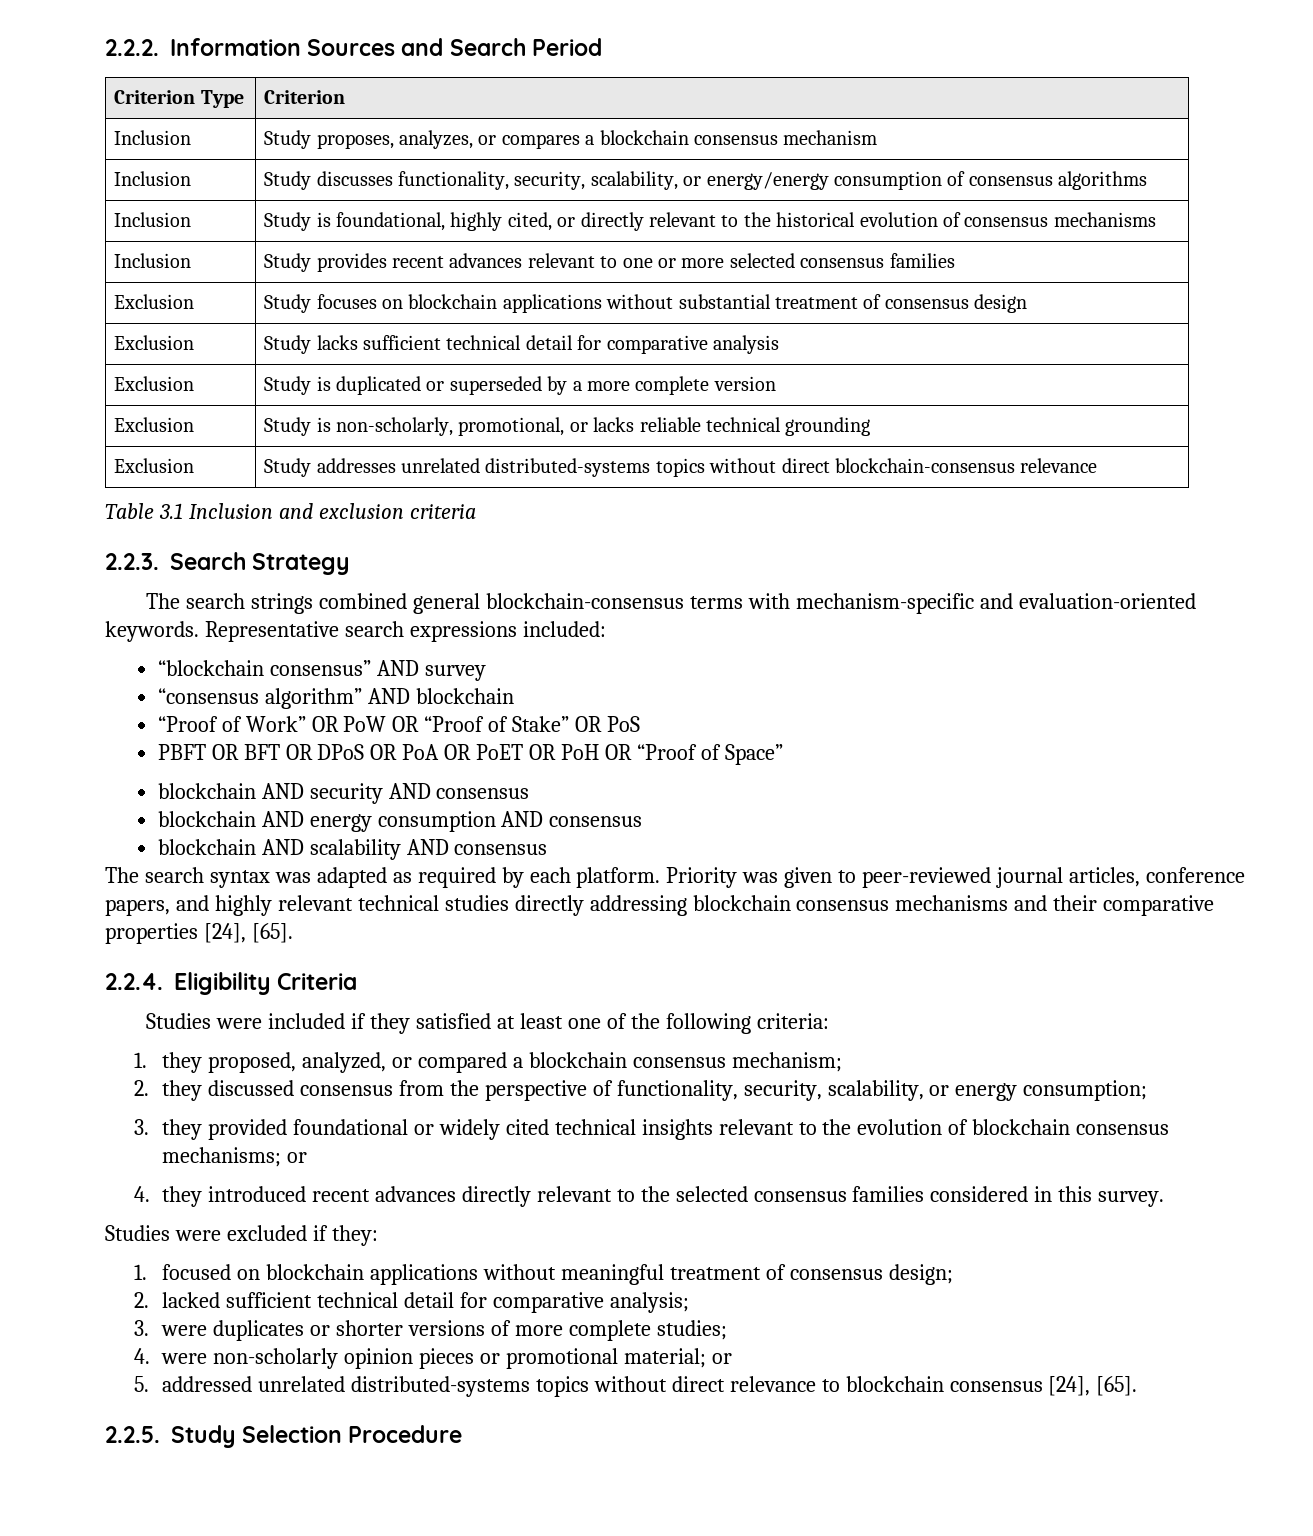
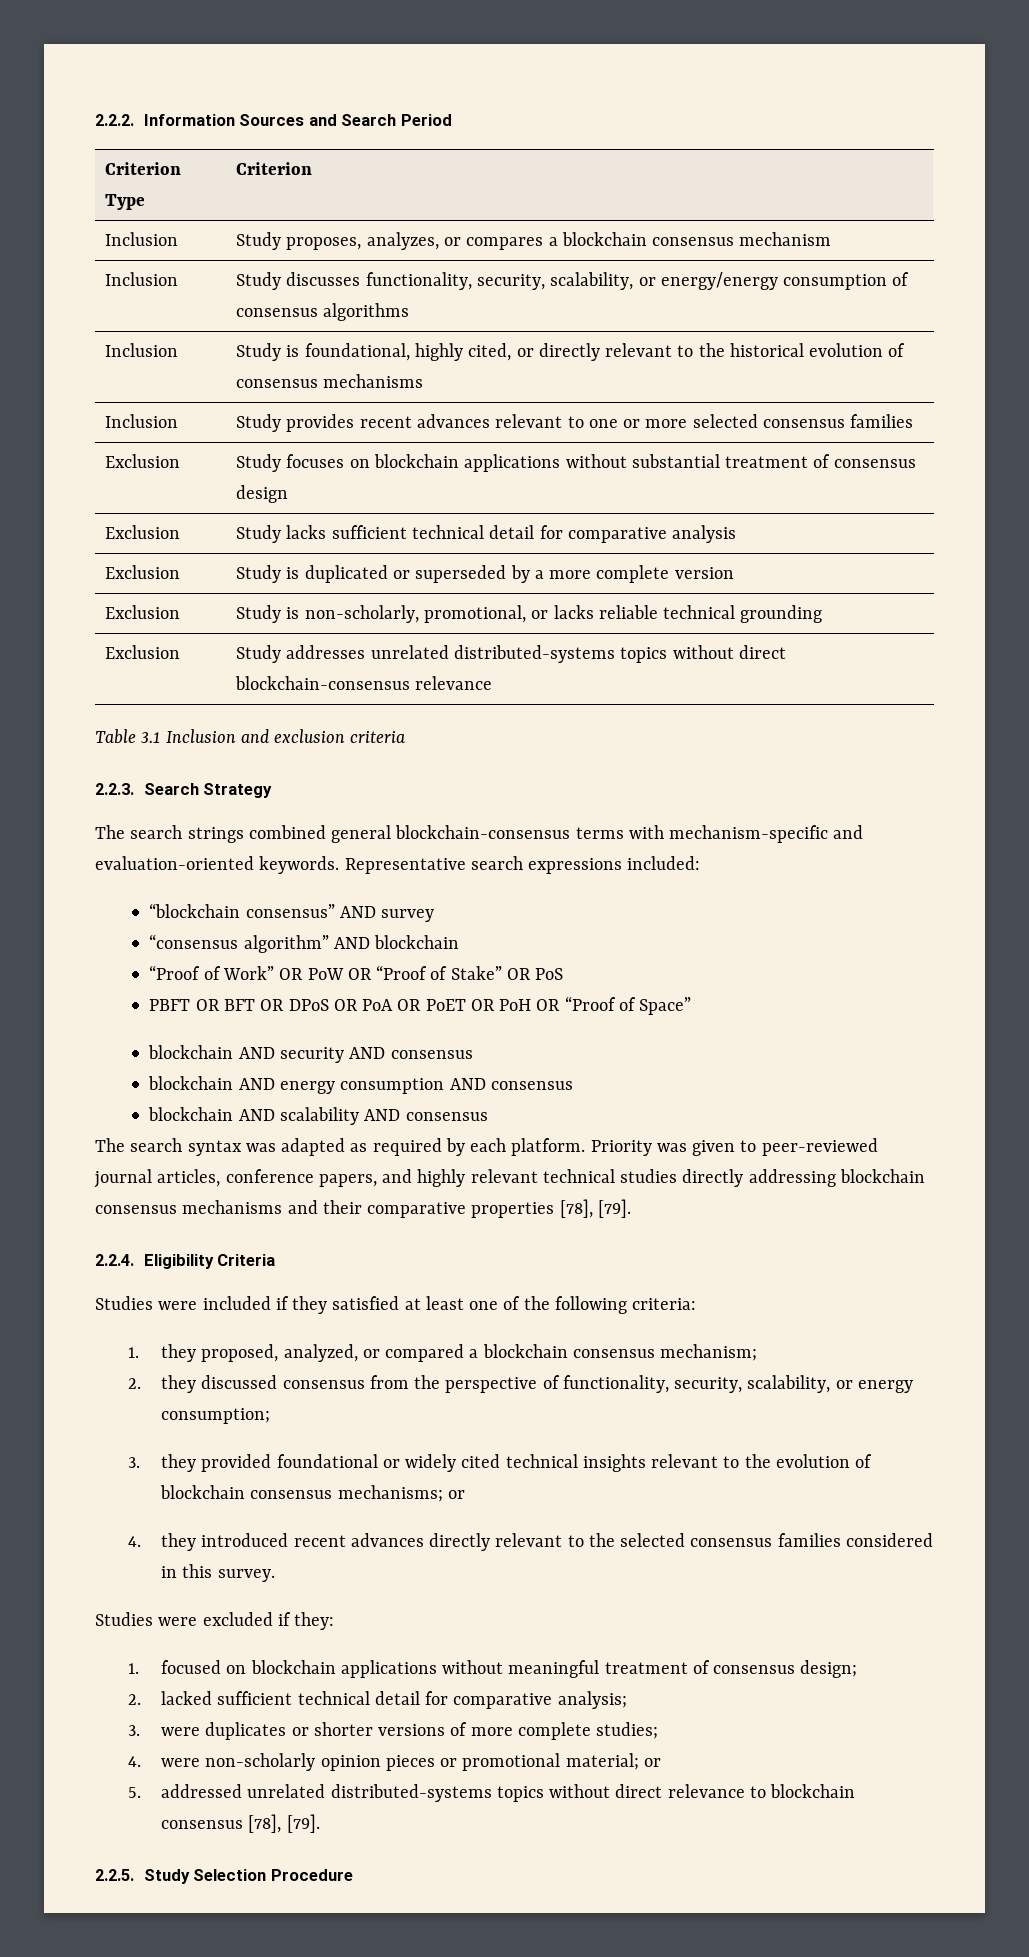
- Priority was given to peer-reviewed journal articles, conference papers, and highly relevant technical studies directly addressing blockchain consensus mechanisms and their comparative properties [24], [65].
+ Priority was given to peer-reviewed journal articles, conference papers, and highly relevant technical studies directly addressing blockchain consensus mechanisms and their comparative properties [78], [79].
- 5. addressed unrelated distributed-systems topics without direct relevance to blockchain consensus [24], [65].
+ 5. addressed unrelated distributed-systems topics without direct relevance to blockchain consensus [78], [79].

